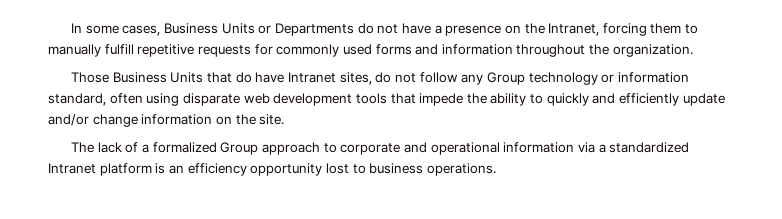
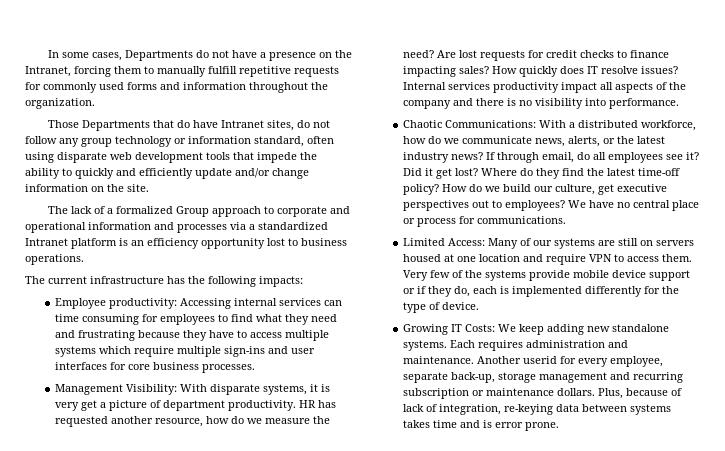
- In some cases, Business Units or Departments do not have a presence on the Intranet, forcing them to manually fulfill repetitive requests for commonly used forms and information throughout the organization.
+ In some cases, Departments do not have a presence on the Intranet, forcing them to manually fulfill repetitive requests for commonly used forms and information throughout the organization.
- Those Business Units that do have Intranet sites, do not follow any Group technology or information standard, often using disparate web development tools that impede the ability to quickly and efficiently update and/or change information on the site.
+ Those Departments that do have Intranet sites, do not follow any group technology or information standard, often using disparate web development tools that impede the ability to quickly and efficiently update and/or change information on the site.
- The lack of a formalized Group approach to corporate and operational information via a standardized Intranet platform is an efficiency opportunity lost to business operations.
+ The lack of a formalized Group approach to corporate and operational information and processes via a standardized Intranet platform is an efficiency opportunity lost to business operations.
+ The current infrastructure has the following impacts:
+ Employee productivity: Accessing internal services can time consuming for employees to find what they need and frustrating because they have to access multiple systems which require multiple sign-ins and user interfaces for core business processes.
+ Management Visibility: With disparate systems, it is very get a picture of department productivity. HR has requested another resource, how do we measure the need? Are lost requests for credit checks to finance impacting sales? How quickly does IT resolve issues? Internal services productivity impact all aspects of the company and there is no visibility into performance.
+ Chaotic Communications: With a distributed workforce, how do we communicate news, alerts, or the latest industry news? If through email, do all employees see it? Did it get lost? Where do they find the latest time-off policy? How do we build our culture, get executive perspectives out to employees? We have no central place or process for communications.
+ Limited Access: Many of our systems are still on servers housed at one location and require VPN to access them. Very few of the systems provide mobile device support or if they do, each is implemented differently for the type of device.
+ Growing IT Costs: We keep adding new standalone systems. Each requires administration and maintenance. Another userid for every employee, separate back-up, storage management and recurring subscription or maintenance dollars. Plus, because of lack of integration, re-keying data between systems takes time and is error prone.

